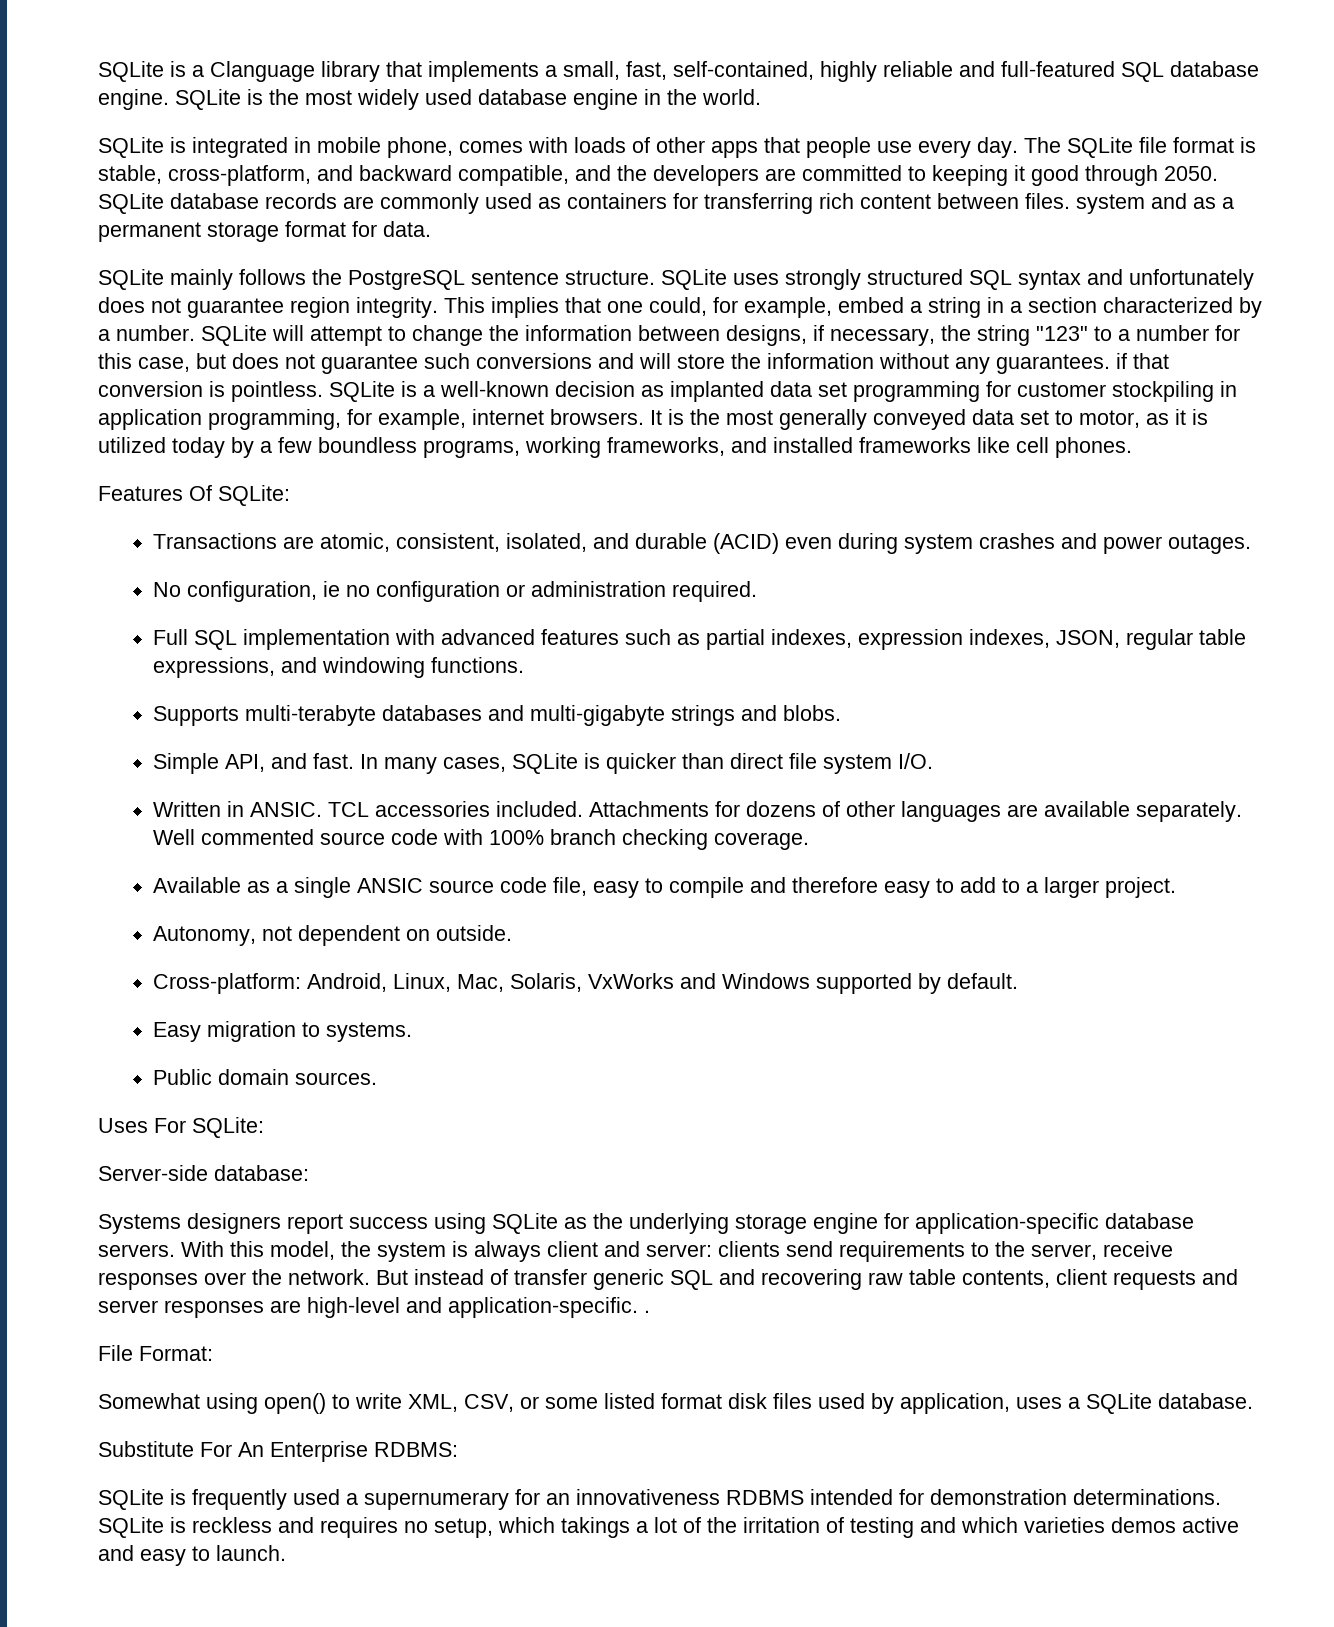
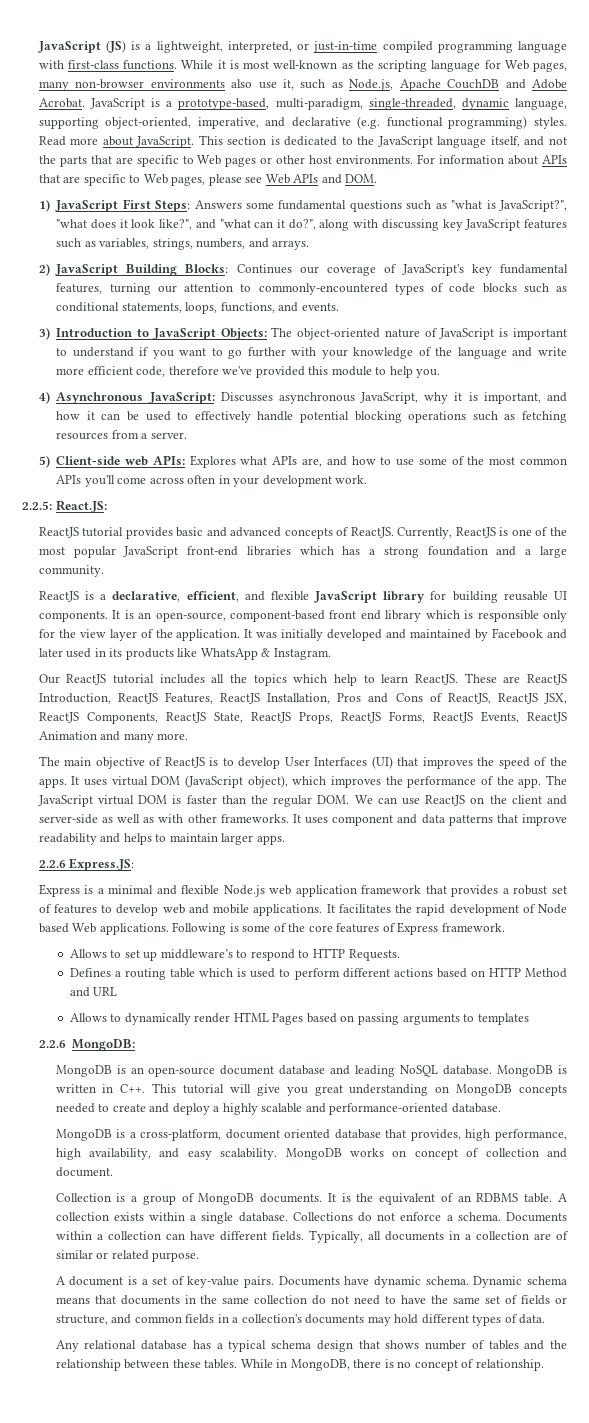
- SQLite is a Clanguage library that implements a small, fast, self-contained, highly reliable and full-featured SQL database engine. SQLite is the most widely used database engine in the world.
- SQLite is integrated in mobile phone, comes with loads of other apps that people use every day. The SQLite file format is stable, cross-platform, and backward compatible, and the developers are committed to keeping it good through 2050. SQLite database records are commonly used as containers for transferring rich content between files. system and as a permanent storage format for data.
- SQLite mainly follows the PostgreSQL sentence structure. SQLite uses strongly structured SQL syntax and unfortunately does not guarantee region integrity. This implies that one could, for example, embed a string in a section characterized by a number. SQLite will attempt to change the information between designs, if necessary, the string "123" to a number for this case, but does not guarantee such conversions and will store the information without any guarantees. if that conversion is pointless. SQLite is a well-known decision as implanted data set programming for customer stockpiling in application programming, for example, internet browsers. It is the most generally conveyed data set to motor, as it is utilized today by a few boundless programs, working frameworks, and installed frameworks like cell phones.
- Features Of SQLite:
- Transactions are atomic, consistent, isolated, and durable (ACID) even during system crashes and power outages.
- No configuration, ie no configuration or administration required.
- Full SQL implementation with advanced features such as partial indexes, expression indexes, JSON, regular table expressions, and windowing functions.
- Supports multi-terabyte databases and multi-gigabyte strings and blobs.
- Simple API, and fast. In many cases, SQLite is quicker than direct file system I/O.
- Written in ANSIC. TCL accessories included. Attachments for dozens of other languages are available separately. Well commented source code with 100% branch checking coverage.
- Available as a single ANSIC source code file, easy to compile and therefore easy to add to a larger project.
- Autonomy, not dependent on outside.
- Cross-platform: Android, Linux, Mac, Solaris, VxWorks and Windows supported by default.
- Easy migration to systems.
- Public domain sources.
- Uses For SQLite:
- Server-side database:
- Systems designers report success using SQLite as the underlying storage engine for application-specific database servers. With this model, the system is always client and server: clients send requirements to the server, receive responses over the network. But instead of transfer generic SQL and recovering raw table contents, client requests and server responses are high-level and application-specific. .
- File Format:
- Somewhat using open() to write XML, CSV, or some listed format disk files used by application, uses a SQLite database.
- Substitute For An Enterprise RDBMS:
- SQLite is frequently used a supernumerary for an innovativeness RDBMS intended for demonstration determinations. SQLite is reckless and requires no setup, which takings a lot of the irritation of testing and which varieties demos active and easy to launch.
+ JavaScript (JS) is a lightweight, interpreted, or just-in-time compiled programming language with first-class functions. While it is most well-known as the scripting language for Web pages, many non-browser environments also use it, such as Node.js, Apache CouchDB and Adobe Acrobat. JavaScript is a prototype-based, multi-paradigm, single-threaded, dynamic language, supporting object-oriented, imperative, and declarative (e.g. functional programming) styles. Read more about JavaScript. This section is dedicated to the JavaScript language itself, and not the parts that are specific to Web pages or other host environments. For information about APIs that are specific to Web pages, please see Web APIs and DOM.
+ 1) JavaScript First Steps: Answers some fundamental questions such as "what is JavaScript?", "what does it look like?", and "what can it do?", along with discussing key JavaScript features such as variables, strings, numbers, and arrays.
+ 2) JavaScript Building Blocks: Continues our coverage of JavaScript's key fundamental features, turning our attention to commonly-encountered types of code blocks such as conditional statements, loops, functions, and events.
+ 3) Introduction to JavaScript Objects: The object-oriented nature of JavaScript is important to understand if you want to go further with your knowledge of the language and write more efficient code, therefore we've provided this module to help you.
+ 4) Asynchronous JavaScript: Discusses asynchronous JavaScript, why it is important, and how it can be used to effectively handle potential blocking operations such as fetching resources from a server.
+ 5) Client-side web APIs: Explores what APIs are, and how to use some of the most common APIs you'll come across often in your development work.
+ 2.2.5: React.JS:
+ ReactJS tutorial provides basic and advanced concepts of ReactJS. Currently, ReactJS is one of the most popular JavaScript front-end libraries which has a strong foundation and a large community.
+ ReactJS is a declarative, efficient, and flexible JavaScript library for building reusable UI components. It is an open-source, component-based front end library which is responsible only for the view layer of the application. It was initially developed and maintained by Facebook and later used in its products like WhatsApp & Instagram.
+ Our ReactJS tutorial includes all the topics which help to learn ReactJS. These are ReactJS Introduction, ReactJS Features, ReactJS Installation, Pros and Cons of ReactJS, ReactJS JSX, ReactJS Components, ReactJS State, ReactJS Props, ReactJS Forms, ReactJS Events, ReactJS Animation and many more.
+ The main objective of ReactJS is to develop User Interfaces (UI) that improves the speed of the apps. It uses virtual DOM (JavaScript object), which improves the performance of the app. The JavaScript virtual DOM is faster than the regular DOM. We can use ReactJS on the client and server-side as well as with other frameworks. It uses component and data patterns that improve readability and helps to maintain larger apps.
+ 2.2.6 Express.JS:
+ Express is a minimal and flexible Node.js web application framework that provides a robust set of features to develop web and mobile applications. It facilitates the rapid development of Node based Web applications. Following is some of the core features of Express framework.
+ Allows to set up middleware’s to respond to HTTP Requests.
+ Defines a routing table which is used to perform different actions based on HTTP Method and URL
+ Allows to dynamically render HTML Pages based on passing arguments to templates
+ 2.2.6 MongoDB:
+ MongoDB is an open-source document database and leading NoSQL database. MongoDB is written in C++. This tutorial will give you great understanding on MongoDB concepts needed to create and deploy a highly scalable and performance-oriented database.
+ MongoDB is a cross-platform, document oriented database that provides, high performance, high availability, and easy scalability. MongoDB works on concept of collection and document.
+ Collection is a group of MongoDB documents. It is the equivalent of an RDBMS table. A collection exists within a single database. Collections do not enforce a schema. Documents within a collection can have different fields. Typically, all documents in a collection are of similar or related purpose.
+ A document is a set of key-value pairs. Documents have dynamic schema. Dynamic schema means that documents in the same collection do not need to have the same set of fields or structure, and common fields in a collection's documents may hold different types of data.
+ Any relational database has a typical schema design that shows number of tables and the relationship between these tables. While in MongoDB, there is no concept of relationship.

